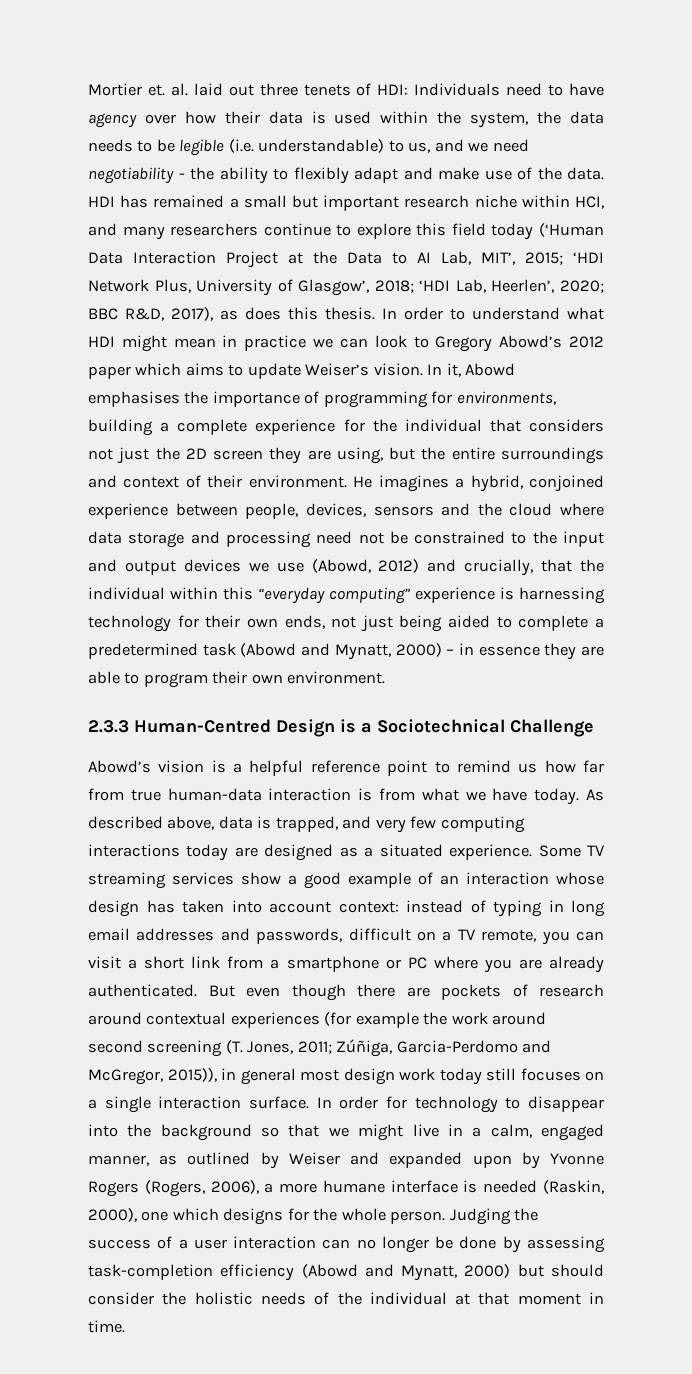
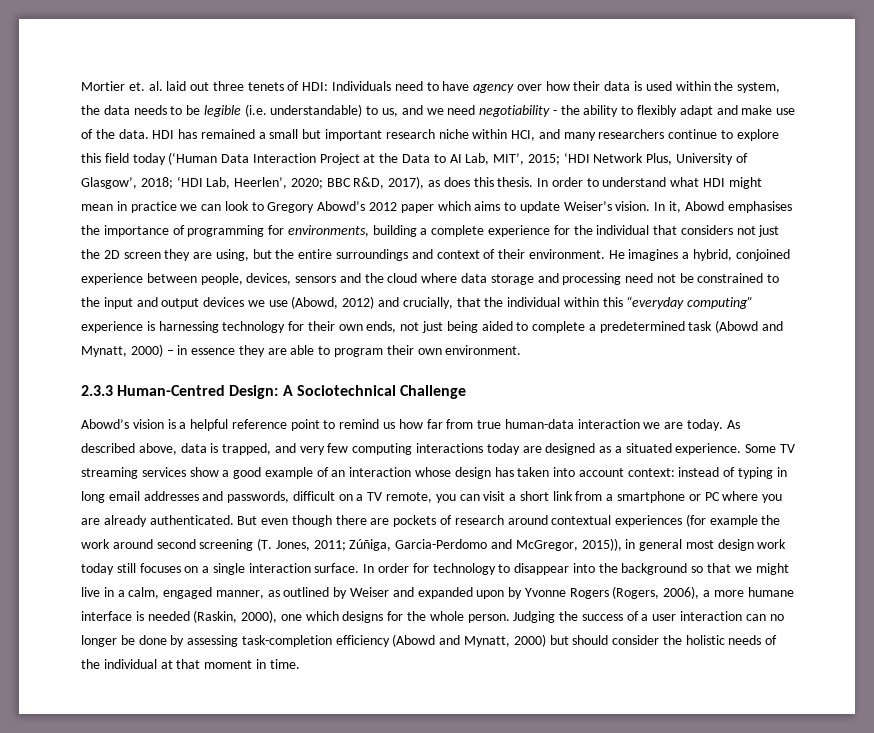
- 2.3.3 Human-Centred Design is a Sociotechnical Challenge
+ 2.3.3 Human-Centred Design: A Sociotechnical Challenge
- Abowd’s vision is a helpful reference point to remind us how far from true human-data interaction is from what we have today.
+ Abowd’s vision is a helpful reference point to remind us how far from true human-data interaction we are today.

